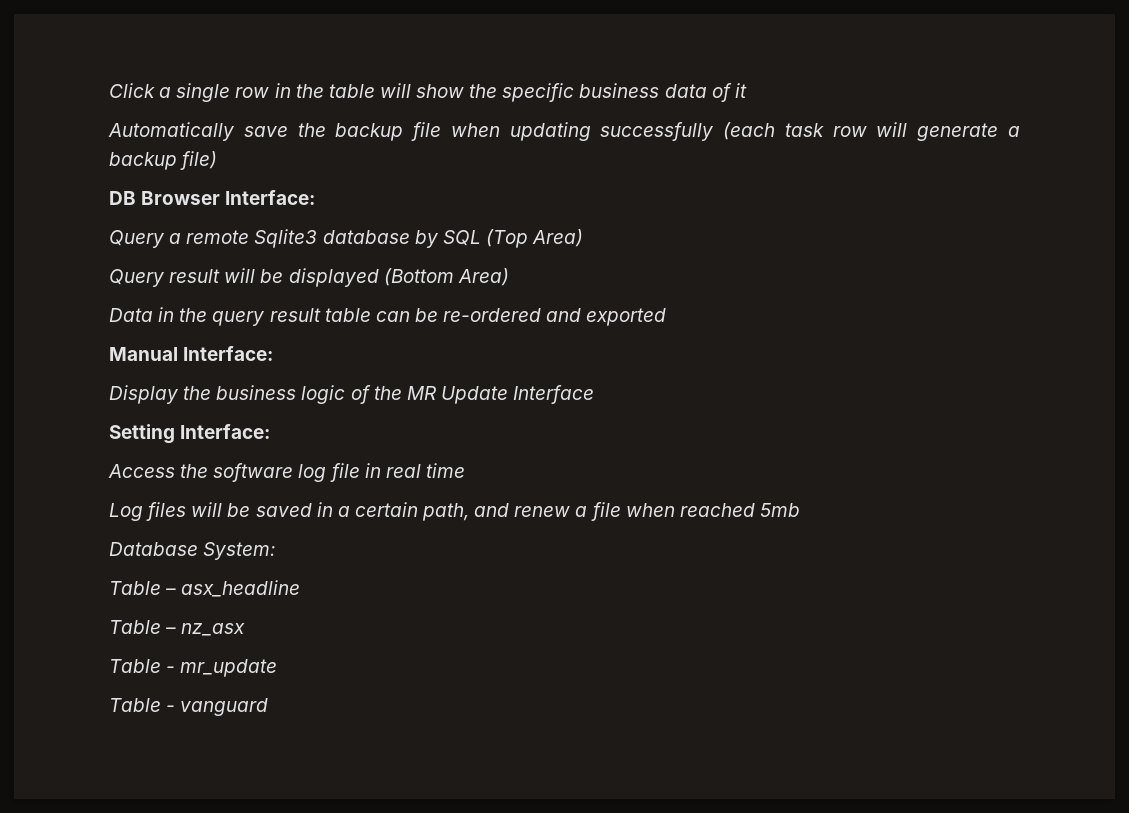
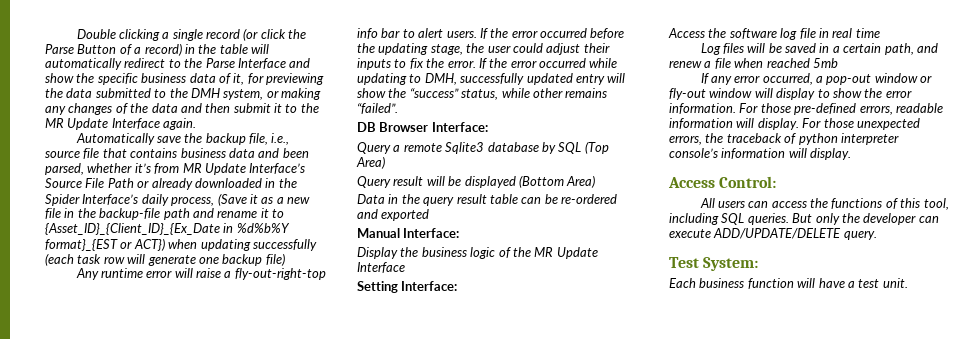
- Click a single row in the table will show the specific business data of it
- Automatically save the backup file when updating successfully (each task row will generate a backup file)
+ Double clicking a single record (or click the Parse Button of a record) in the table will automatically redirect to the Parse Interface and show the specific business data of it, for previewing the data submitted to the DMH system, or making any changes of the data and then submit it to the MR Update Interface again.
+ Automatically save the backup file, i.e., source file that contains business data and been parsed, whether it’s from MR Update Interface’s Source File Path or already downloaded in the Spider Interface’s daily process, (Save it as a new file in the backup-file path and rename it to {Asset_ID}_{Client_ID}_{Ex_Date in %d%b%Y format}_{EST or ACT}) when updating successfully (each task row will generate one backup file)
+ Any runtime error will raise a fly-out-right-top info bar to alert users. If the error occurred before the updating stage, the user could adjust their inputs to fix the error. If the error occurred while updating to DMH, successfully updated entry will show the “success” status, while other remains “failed”.
- Database System:
- Table – asx_headline
- Table – nz_asx
- Table - mr_update
- Table - vanguard
+ If any error occurred, a pop-out window or fly-out window will display to show the error information. For those pre-defined errors, readable information will display. For those unexpected errors, the traceback of python interpreter console’s information will display.
+ Access Control:
+ All users can access the functions of this tool, including SQL queries. But only the developer can execute ADD/UPDATE/DELETE query.
+ Test System:
+ Each business function will have a test unit.

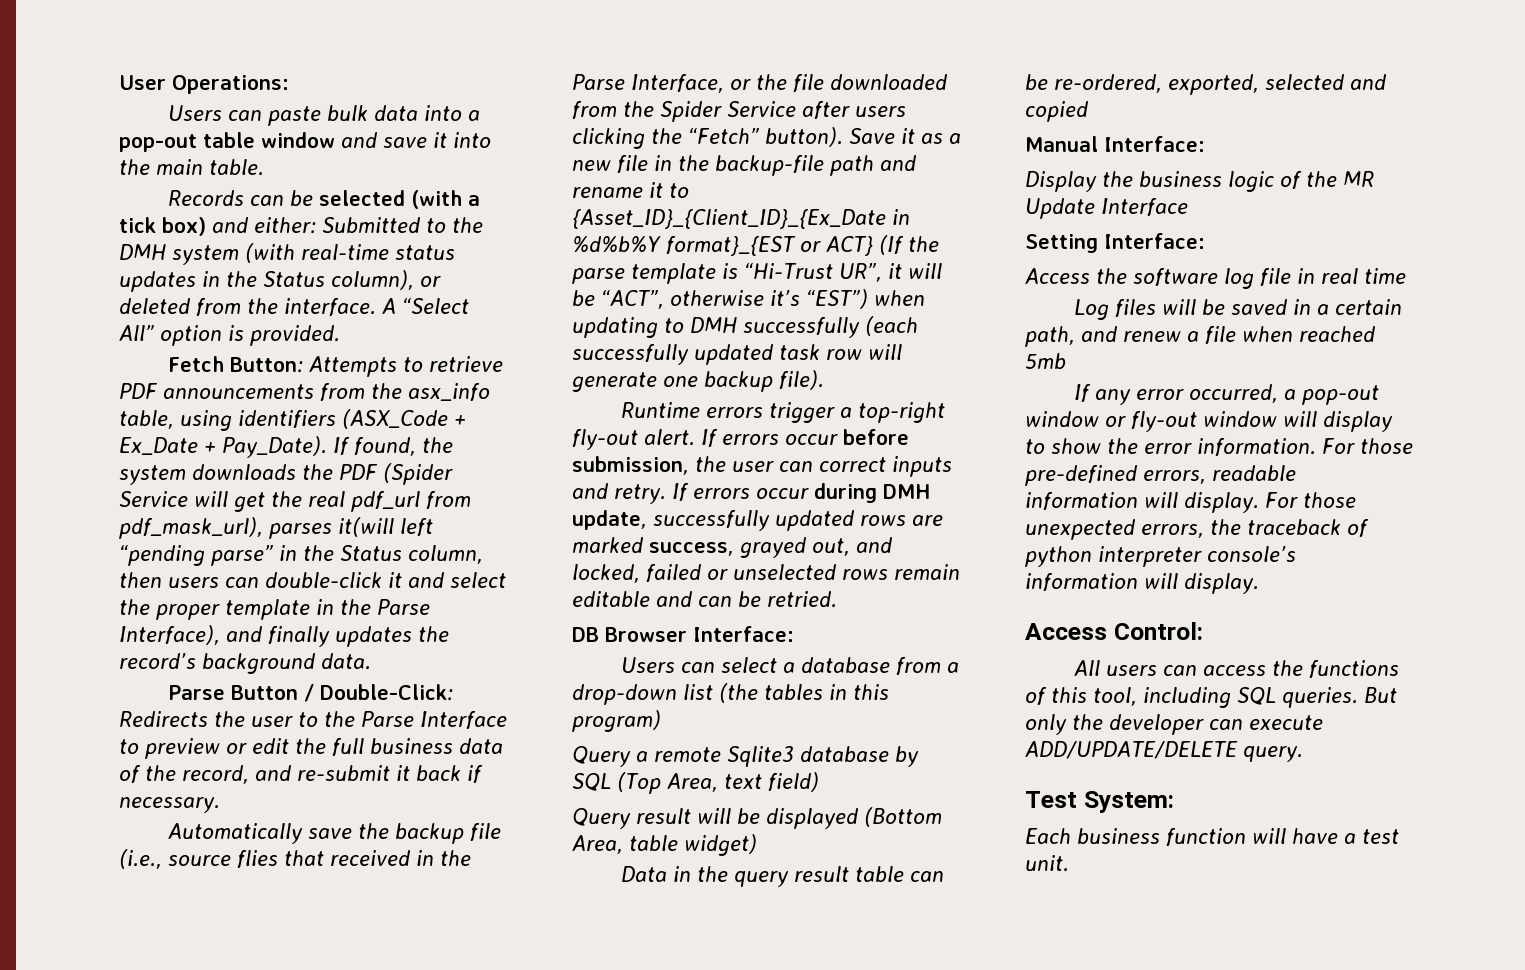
- Double clicking a single record (or click the Parse Button of a record) in the table will automatically redirect to the Parse Interface and show the specific business data of it, for previewing the data submitted to the DMH system, or making any changes of the data and then submit it to the MR Update Interface again.
- Automatically save the backup file, i.e., source file that contains business data and been parsed, whether it’s from MR Update Interface’s Source File Path or already downloaded in the Spider Interface’s daily process, (Save it as a new file in the backup-file path and rename it to {Asset_ID}_{Client_ID}_{Ex_Date in %d%b%Y format}_{EST or ACT}) when updating successfully (each task row will generate one backup file)
- Any runtime error will raise a fly-out-right-top info bar to alert users. If the error occurred before the updating stage, the user could adjust their inputs to fix the error. If the error occurred while updating to DMH, successfully updated entry will show the “success” status, while other remains “failed”.
+ User Operations:
+ Users can paste bulk data into a pop-out table window and save it into the main table.
+ Records can be selected (with a tick box) and either: Submitted to the DMH system (with real-time status updates in the Status column), or deleted from the interface. A “Select All” option is provided.
+ Fetch Button: Attempts to retrieve PDF announcements from the asx_info table, using identifiers (ASX_Code + Ex_Date + Pay_Date). If found, the system downloads the PDF (Spider Service will get the real pdf_url from pdf_mask_url), parses it(will left “pending parse” in the Status column, then users can double-click it and select the proper template in the Parse Interface), and finally updates the record’s background data.
+ Parse Button / Double-Click: Redirects the user to the Parse Interface to preview or edit the full business data of the record, and re-submit it back if necessary.
+ Automatically save the backup file (i.e., source flies that received in the Parse Interface, or the file downloaded from the Spider Service after users clicking the “Fetch” button). Save it as a new file in the backup-file path and rename it to {Asset_ID}_{Client_ID}_{Ex_Date in %d%b%Y format}_{EST or ACT} (If the parse template is “Hi-Trust UR”, it will be “ACT”, otherwise it’s “EST”) when updating to DMH successfully (each successfully updated task row will generate one backup file).
+ Runtime errors trigger a top-right fly-out alert. If errors occur before submission, the user can correct inputs and retry. If errors occur during DMH update, successfully updated rows are marked success, grayed out, and locked, failed or unselected rows remain editable and can be retried.
  DB Browser Interface:
+ Users can select a database from a drop-down list (the tables in this program)
- Query a remote Sqlite3 database by SQL (Top Area)
+ Query a remote Sqlite3 database by SQL (Top Area, text field)
- Query result will be displayed (Bottom Area)
+ Query result will be displayed (Bottom Area, table widget)
- Data in the query result table can be re-ordered and exported
+ Data in the query result table can be re-ordered, exported, selected and copied

